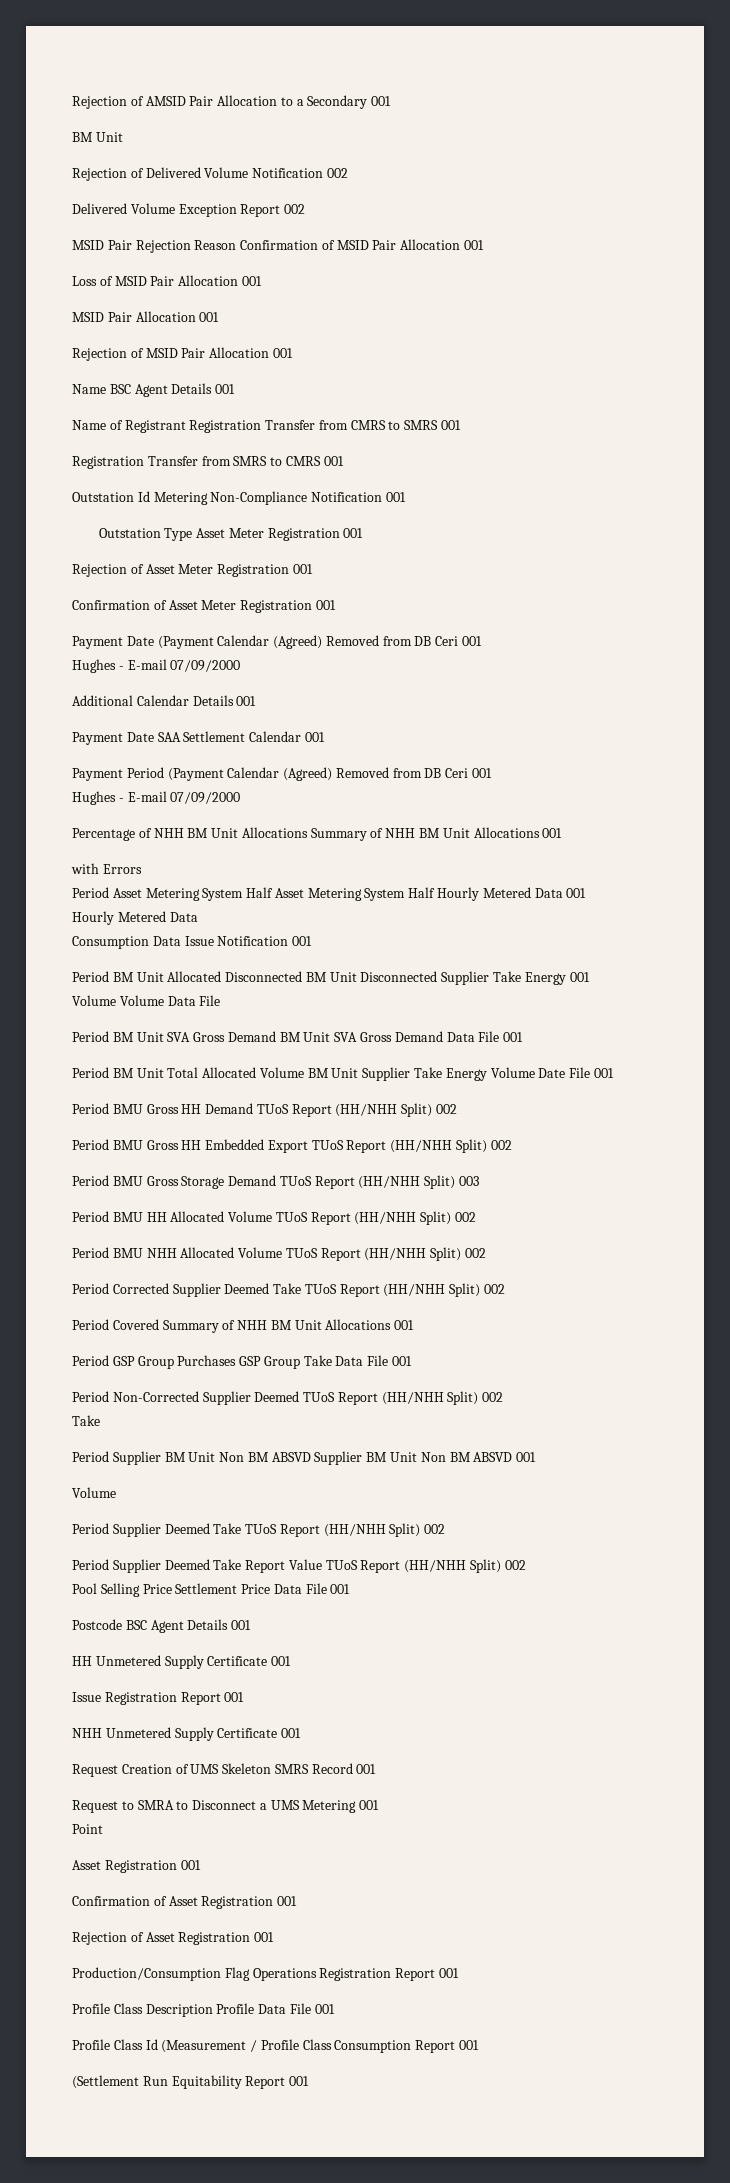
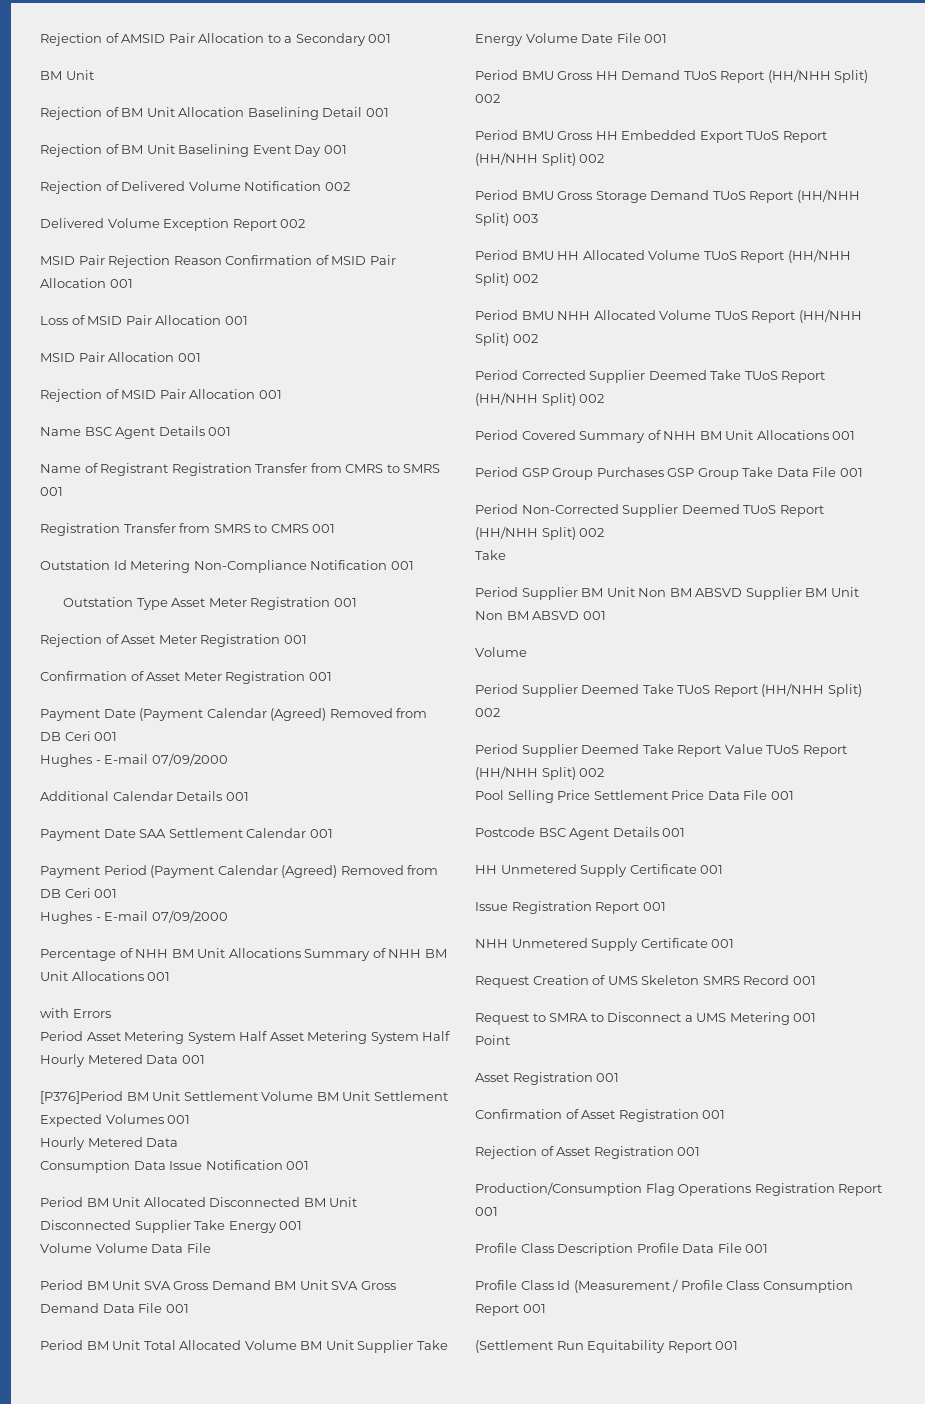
+ Rejection of BM Unit Allocation Baselining Detail 001
+ Rejection of BM Unit Baselining Event Day 001
+ [P376]Period BM Unit Settlement Volume BM Unit Settlement Expected Volumes 001

